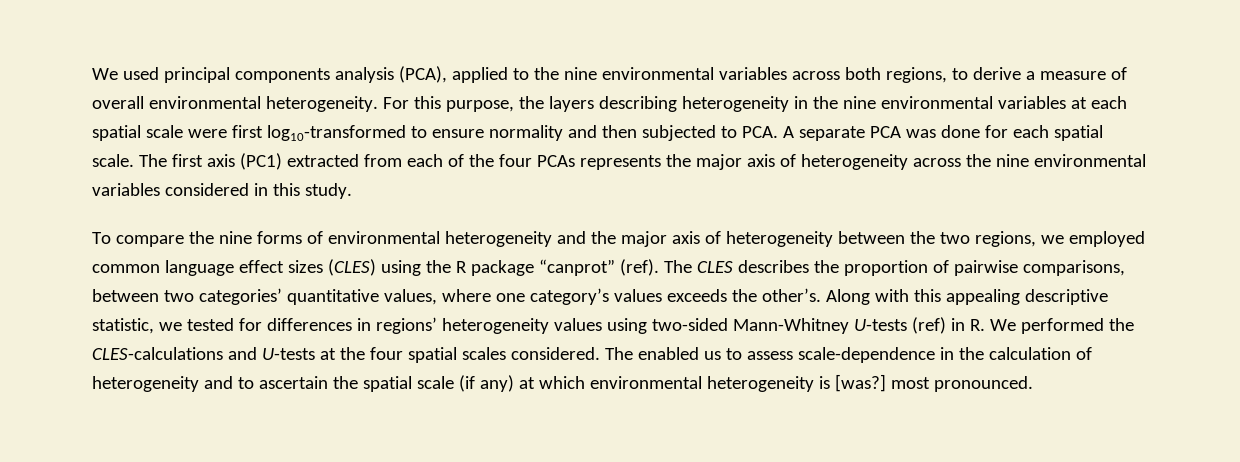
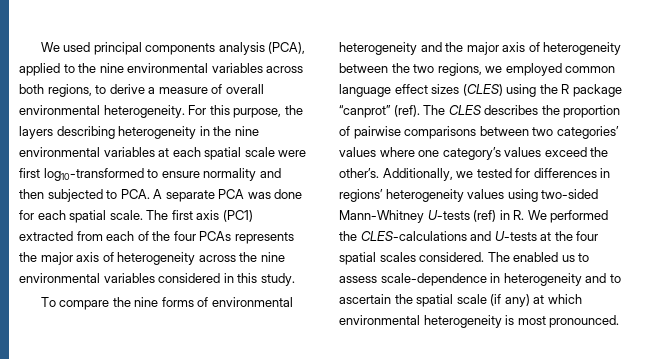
- The CLES describes the proportion of pairwise comparisons, between two categories’ quantitative values, where one category’s values exceeds the other’s.
+ The CLES describes the proportion of pairwise comparisons between two categories’ values where one category’s values exceed the other’s.
- Along with this appealing descriptive statistic, we tested for differences in regions’ heterogeneity values using two-sided Mann-Whitney U-tests (ref) in R. We performed the CLES-calculations and U-tests at the four spatial scales considered.
+ Additionally, we tested for differences in regions’ heterogeneity values using two-sided Mann-Whitney U-tests (ref) in R. We performed the CLES-calculations and U-tests at the four spatial scales considered.
- The enabled us to assess scale-dependence in the calculation of heterogeneity and to ascertain the spatial scale (if any) at which environmental heterogeneity is [was?] most pronounced.
+ The enabled us to assess scale-dependence in heterogeneity and to ascertain the spatial scale (if any) at which environmental heterogeneity is most pronounced.

